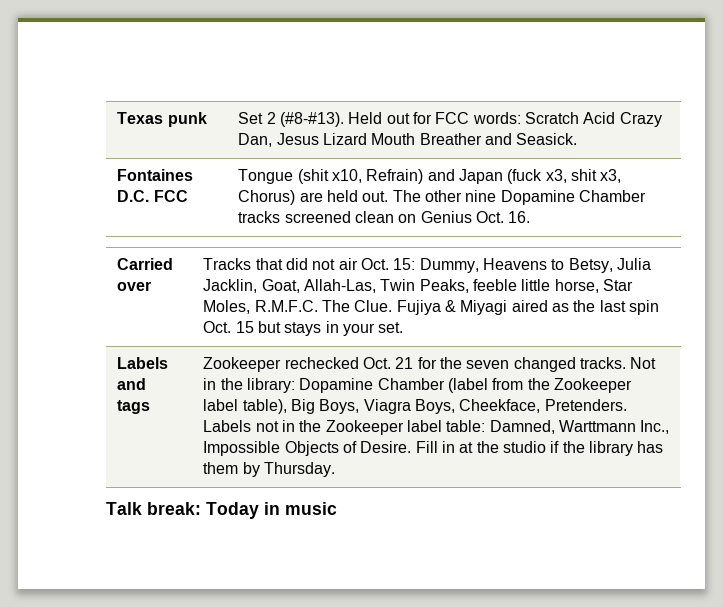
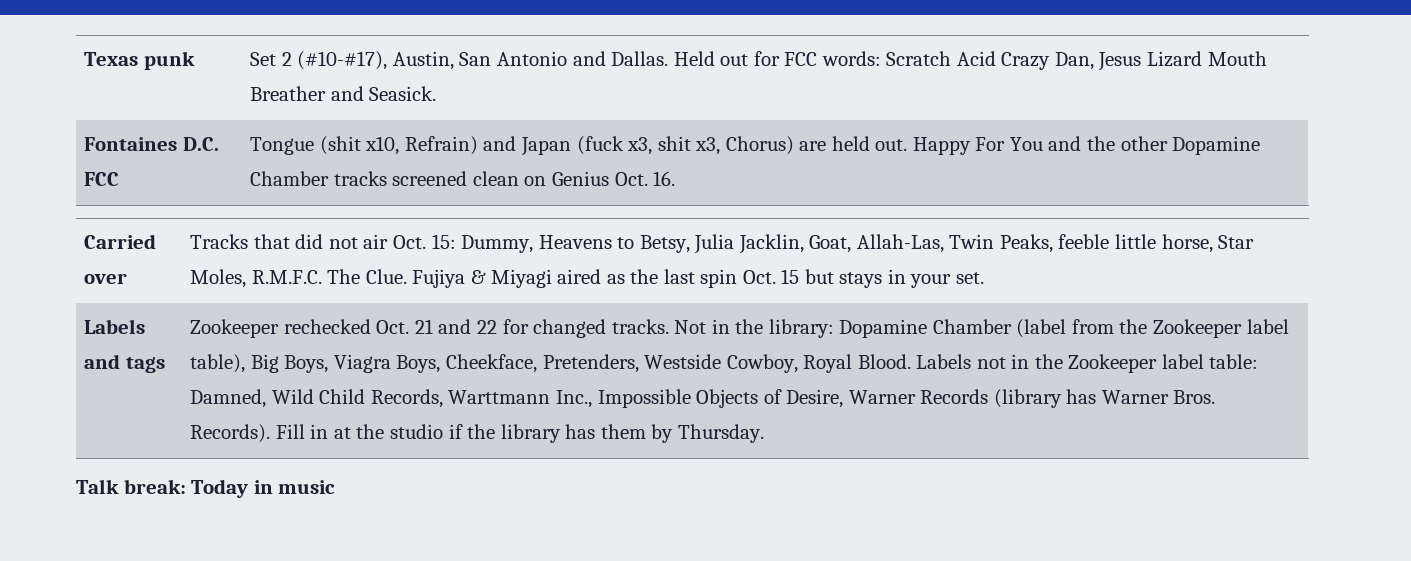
- Texas punk | Set 2 (#8-#13). Held out for FCC words: Scratch Acid Crazy Dan, Jesus Lizard Mouth Breather and Seasick.
+ Texas punk | Set 2 (#10-#17), Austin, San Antonio and Dallas. Held out for FCC words: Scratch Acid Crazy Dan, Jesus Lizard Mouth Breather and Seasick.
- Fontaines D.C. FCC | Tongue (shit x10, Refrain) and Japan (fuck x3, shit x3, Chorus) are held out. The other nine Dopamine Chamber tracks screened clean on Genius Oct. 16.
+ Fontaines D.C. FCC | Tongue (shit x10, Refrain) and Japan (fuck x3, shit x3, Chorus) are held out. Happy For You and the other Dopamine Chamber tracks screened clean on Genius Oct. 16.
- Zookeeper rechecked Oct. 21 for the seven changed tracks.
+ Zookeeper rechecked Oct. 21 and 22 for changed tracks.
- Not in the library: Dopamine Chamber (label from the Zookeeper label table), Big Boys, Viagra Boys, Cheekface, Pretenders.
+ Not in the library: Dopamine Chamber (label from the Zookeeper label table), Big Boys, Viagra Boys, Cheekface, Pretenders, Westside Cowboy, Royal Blood.
- Labels not in the Zookeeper label table: Damned, Warttmann Inc., Impossible Objects of Desire.
+ Labels not in the Zookeeper label table: Damned, Wild Child Records, Warttmann Inc., Impossible Objects of Desire, Warner Records (library has Warner Bros. Records).

